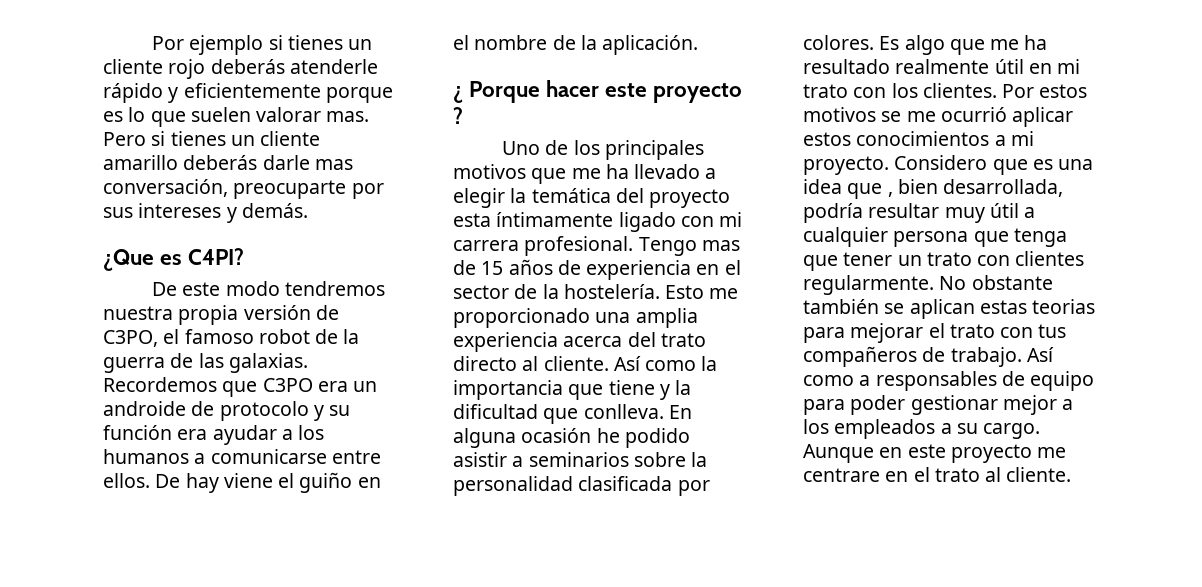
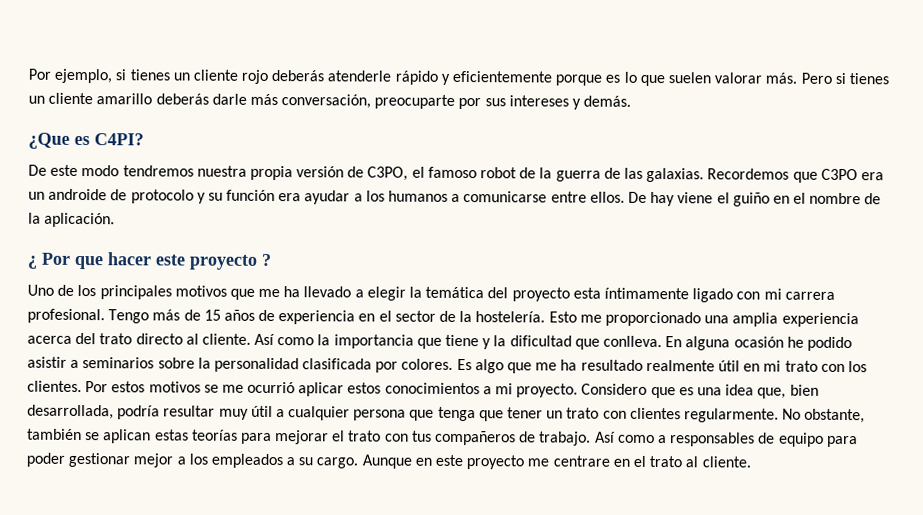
- Por ejemplo si tienes un cliente rojo deberás atenderle rápido y eficientemente porque es lo que suelen valorar mas.
+ Por ejemplo, si tienes un cliente rojo deberás atenderle rápido y eficientemente porque es lo que suelen valorar más.
- Pero si tienes un cliente amarillo deberás darle mas conversación, preocuparte por sus intereses y demás.
+ Pero si tienes un cliente amarillo deberás darle más conversación, preocuparte por sus intereses y demás.
- ¿ Porque hacer este proyecto ?
+ ¿ Por que hacer este proyecto ?
- Tengo mas de 15 años de experiencia en el sector de la hostelería.
+ Tengo más de 15 años de experiencia en el sector de la hostelería.
- Considero que es una idea que , bien desarrollada, podría resultar muy útil a cualquier persona que tenga que tener un trato con clientes regularmente.
+ Considero que es una idea que, bien desarrollada, podría resultar muy útil a cualquier persona que tenga que tener un trato con clientes regularmente.
- No obstante también se aplican estas teorias para mejorar el trato con tus compañeros de trabajo.
+ No obstante, también se aplican estas teorías para mejorar el trato con tus compañeros de trabajo.

